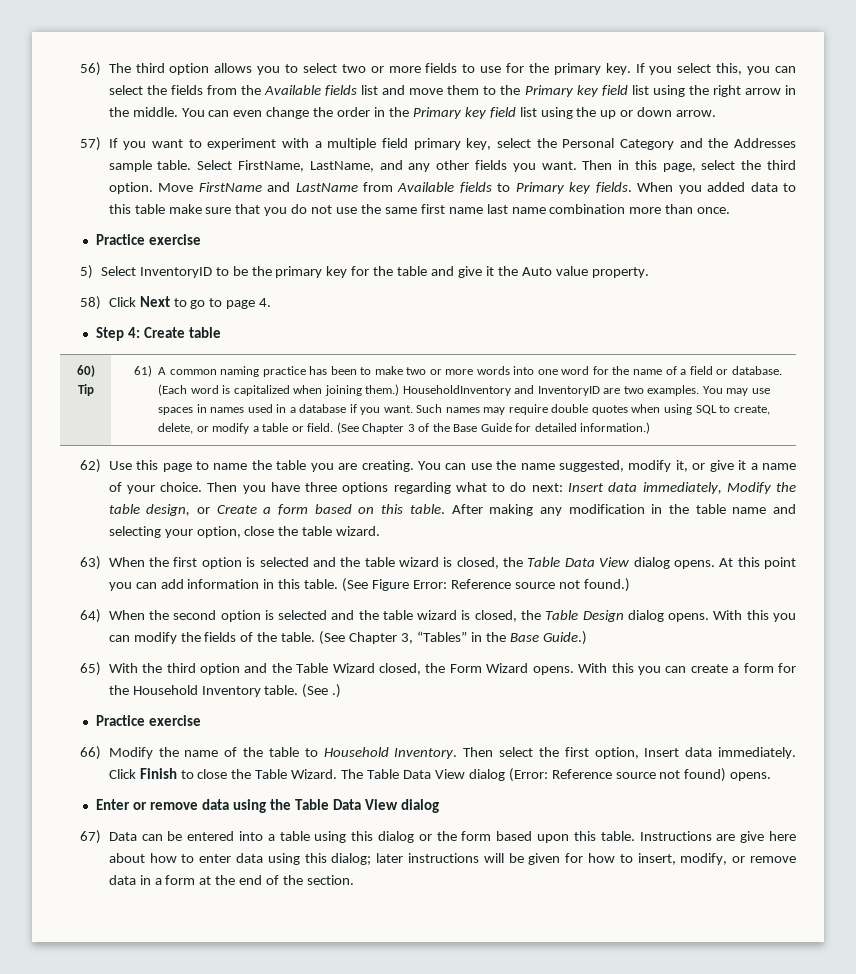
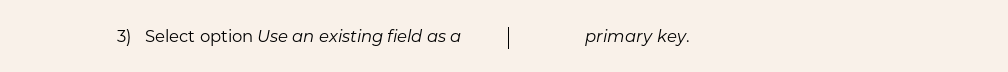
- 56) The third option allows you to select two or more fields to use for the primary key. If you select this, you can select the fields from the Available fields list and move them to the Primary key field list using the right arrow in the middle. You can even change the order in the Primary key field list using the up or down arrow.
- 57) If you want to experiment with a multiple field primary key, select the Personal Category and the Addresses sample table. Select FirstName, LastName, and any other fields you want. Then in this page, select the third option. Move FirstName and LastName from Available fields to Primary key fields. When you added data to this table make sure that you do not use the same first name last name combination more than once.
- Practice exercise
- 5) Select InventoryID to be the primary key for the table and give it the Auto value property.
- 58) Click Next to go to page 4.
- Step 4: Create table
- 60) Tip | 61) A common naming practice has been to make two or more words into one word for the name of a field or database. (Each word is capitalized when joining them.) HouseholdInventory and InventoryID are two examples. You may use spaces in names used in a database if you want. Such names may require double quotes when using SQL to create, delete, or modify a table or field. (See Chapter 3 of the Base Guide for detailed information.)
- 62) Use this page to name the table you are creating. You can use the name suggested, modify it, or give it a name of your choice. Then you have three options regarding what to do next: Insert data immediately, Modify the table design, or Create a form based on this table. After making any modification in the table name and selecting your option, close the table wizard.
- 63) When the first option is selected and the table wizard is closed, the Table Data View dialog opens. At this point you can add information in this table. (See Figure Error: Reference source not found.)
- 64) When the second option is selected and the table wizard is closed, the Table Design dialog opens. With this you can modify the fields of the table. (See Chapter 3, “Tables” in the Base Guide.)
- 65) With the third option and the Table Wizard closed, the Form Wizard opens. With this you can create a form for the Household Inventory table. (See .)
- Practice exercise
- 66) Modify the name of the table to Household Inventory. Then select the first option, Insert data immediately. Click Finish to close the Table Wizard. The Table Data View dialog (Error: Reference source not found) opens.
- Enter or remove data using the Table Data View dialog
- 67) Data can be entered into a table using this dialog or the form based upon this table. Instructions are give here about how to enter data using this dialog; later instructions will be given for how to insert, modify, or remove data in a form at the end of the section.
+ 3) Select option Use an existing field as a primary key.

